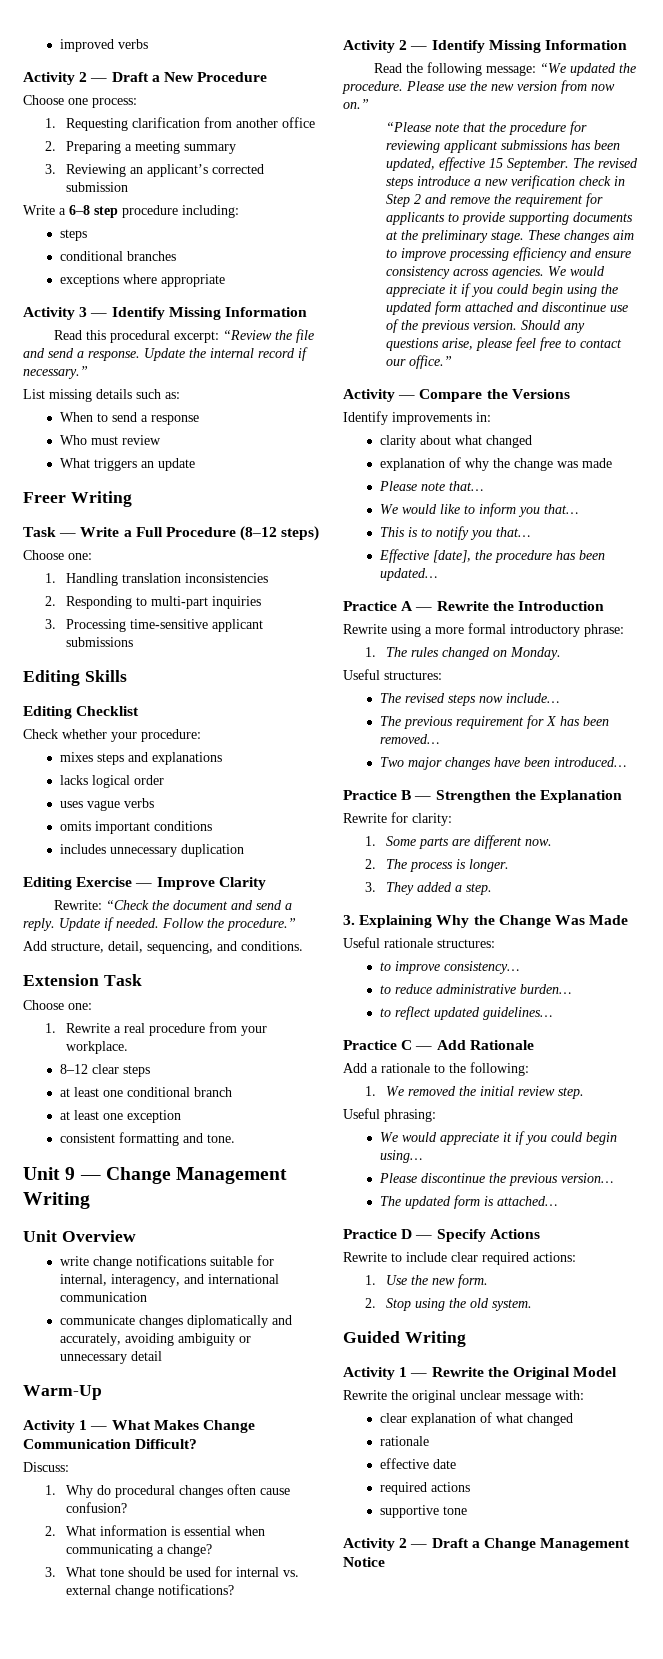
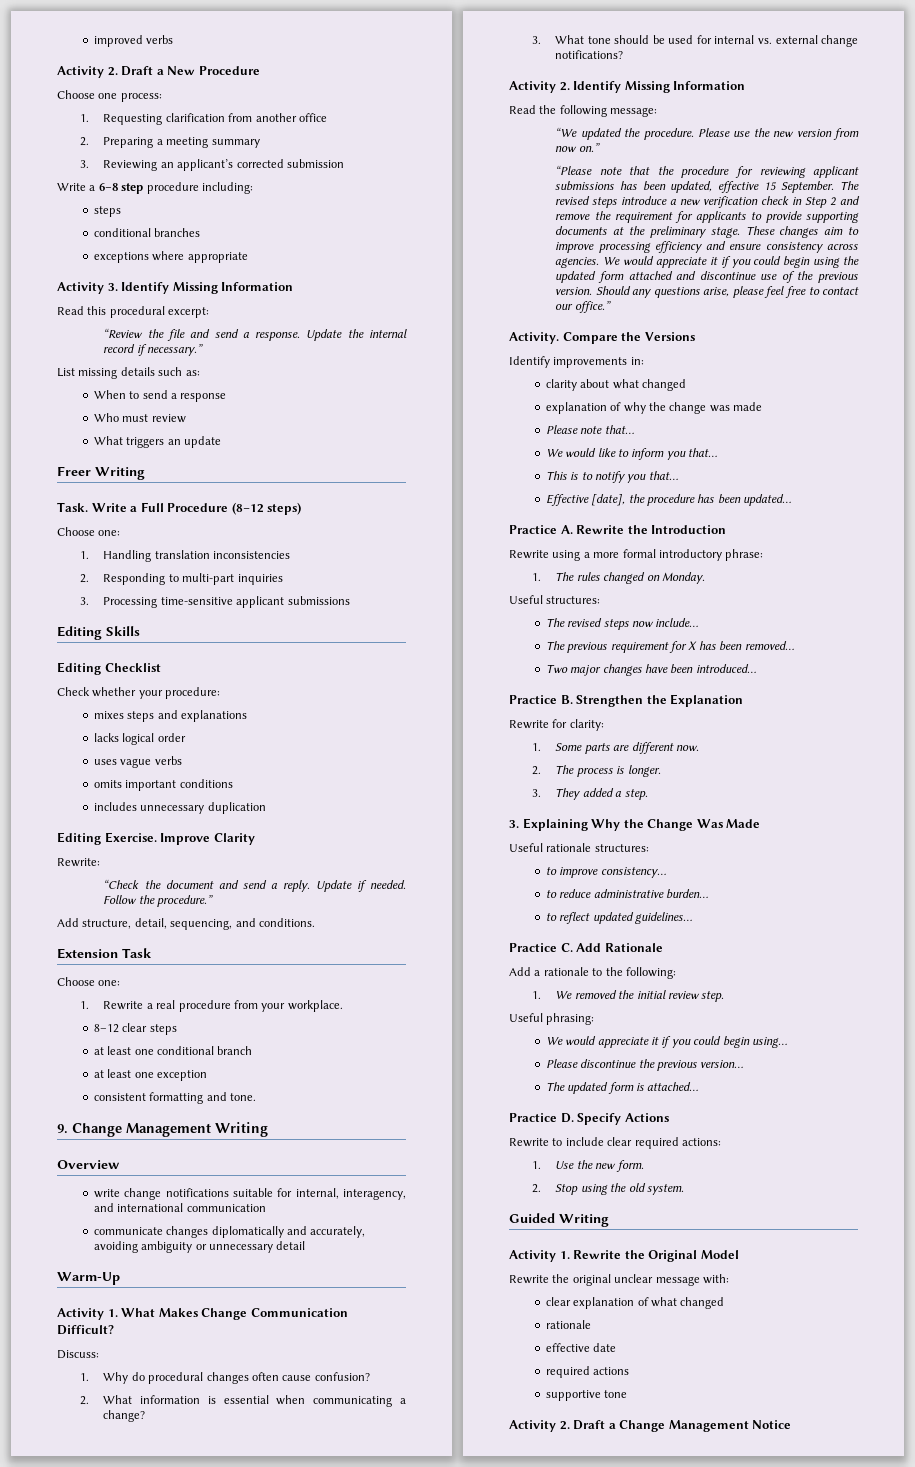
- Activity 2 — Draft a New Procedure
+ Activity 2. Draft a New Procedure
- Activity 3 — Identify Missing Information
+ Activity 3. Identify Missing Information
- Read this procedural excerpt: “Review the file and send a response.
+ Read this procedural excerpt:
+ “Review the file and send a response.
- Task — Write a Full Procedure (8–12 steps)
+ Task. Write a Full Procedure (8–12 steps)
- Editing Exercise — Improve Clarity
+ Editing Exercise. Improve Clarity
- Rewrite: “Check the document and send a reply.
+ Rewrite:
+ “Check the document and send a reply.
- Unit 9 — Change Management Writing
+ 9. Change Management Writing
- Unit Overview
+ Overview
- Activity 1 — What Makes Change Communication Difficult?
+ Activity 1. What Makes Change Communication Difficult?
- Activity 2 — Identify Missing Information
+ Activity 2. Identify Missing Information
- Read the following message: “We updated the procedure.
+ Read the following message:
+ “We updated the procedure.
- Activity — Compare the Versions
+ Activity. Compare the Versions
- Practice A — Rewrite the Introduction
+ Practice A. Rewrite the Introduction
- Practice B — Strengthen the Explanation
+ Practice B. Strengthen the Explanation
- Practice C — Add Rationale
+ Practice C. Add Rationale
- Practice D — Specify Actions
+ Practice D. Specify Actions
- Activity 1 — Rewrite the Original Model
+ Activity 1. Rewrite the Original Model
- Activity 2 — Draft a Change Management Notice
+ Activity 2. Draft a Change Management Notice

